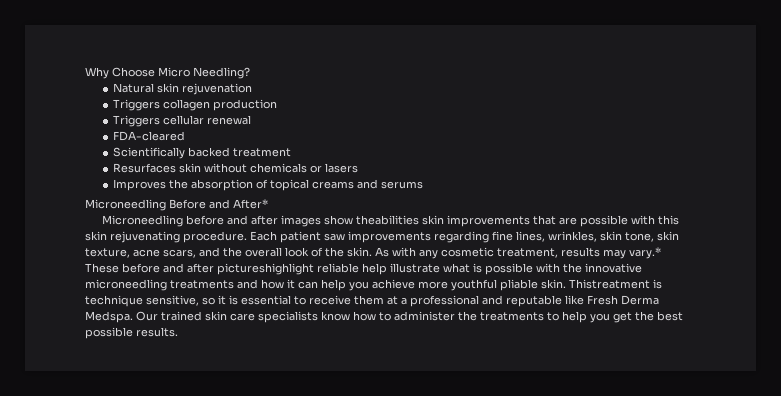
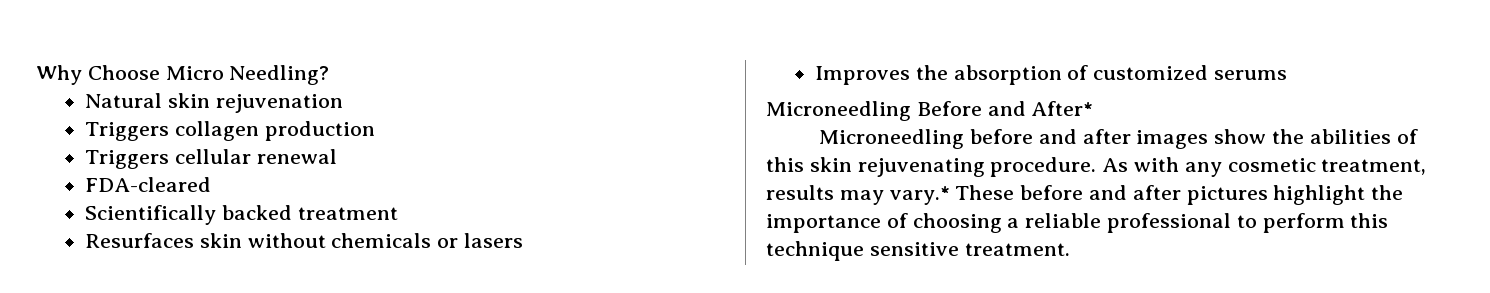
- Improves the absorption of topical creams and serums
+ Improves the absorption of customized serums
- Microneedling before and after images show theabilities skin improvements that are possible with this skin rejuvenating procedure. Each patient saw improvements regarding fine lines, wrinkles, skin tone, skin texture, acne scars, and the overall look of the skin.
+ Microneedling before and after images show the abilities of this skin rejuvenating procedure.
- As with any cosmetic treatment, results may vary.* These before and after pictureshighlight reliable help illustrate what is possible with the innovative microneedling treatments and how it can help you achieve more youthful pliable skin. Thistreatment is technique sensitive, so it is essential to receive them at a professional and reputable like Fresh Derma Medspa. Our trained skin care specialists know how to administer the treatments to help you get the best possible results.
+ As with any cosmetic treatment, results may vary.* These before and after pictures highlight the importance of choosing a reliable professional to perform this technique sensitive treatment.

